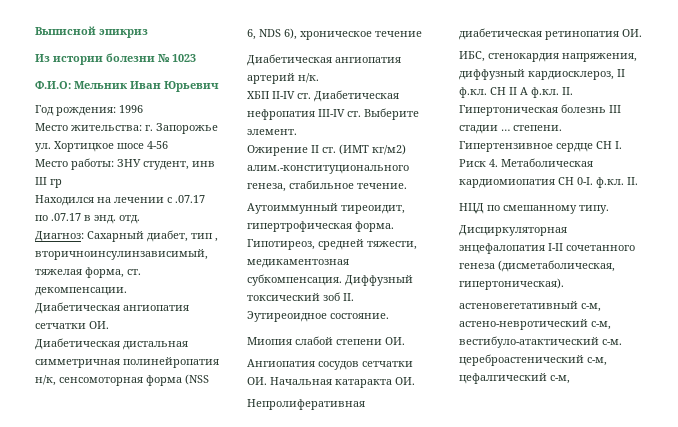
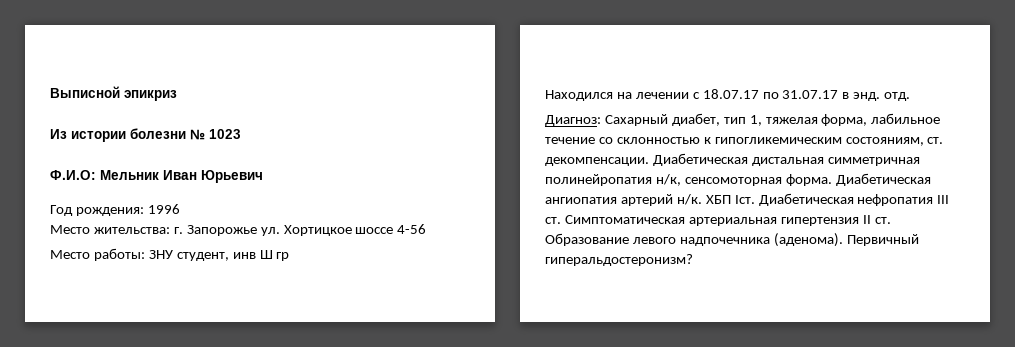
- Место жительства: г. Запорожье ул. Хортицкое шосе 4-56
+ Место жительства: г. Запорожье ул. Хортицкое шоссе 4-56
- Находился на лечении с .07.17 по .07.17 в энд. отд.
+ Находился на лечении с 18.07.17 по 31.07.17 в энд. отд.
- Диагноз: Сахарный диабет, тип , вторичноинсулинзависимый, тяжелая форма, ст. декомпенсации.
- Диабетическая ангиопатия сетчатки ОИ.
- Диабетическая дистальная симметричная полинейропатия н/к, сенсомоторная форма (NSS 6, NDS 6), хроническое течение
- Диабетическая ангиопатия артерий н/к.
- ХБП II-IV ст. Диабетическая нефропатия III-IV ст. Выберите элемент.
- Ожирение II ст. (ИМТ кг/м2) алим.-конституционального генеза, стабильное течение.
- Аутоиммунный тиреоидит, гипертрофическая форма. Гипотиреоз, средней тяжести, медикаментозная субкомпенсация. Диффузный токсический зоб II. Эутиреоидное состояние.
- Миопия слабой степени ОИ.
- Ангиопатия сосудов сетчатки ОИ. Начальная катаракта ОИ.
- Непролиферативная диабетическая ретинопатия ОИ.
- ИБС, стенокардия напряжения, диффузный кардиосклероз, II ф.кл. СН II А ф.кл. II. Гипертоническая болезнь III стадии … степени. Гипертензивное сердце СН I. Риск 4. Метаболическая кардиомиопатия СН 0-I. ф.кл. II.
- НЦД по смешанному типу.
- Дисциркуляторная энцефалопатия I-II сочетанного генеза (дисметаболическая, гипертоническая).
- астеновегетативный с-м, астено-невротический с-м, вестибуло-атактический с-м. цереброастенический с-м, цефалгический с-м,
+ Диагноз: Сахарный диабет, тип 1, тяжелая форма, лабильное течение со склонностью к гипогликемическим состояниям, ст. декомпенсации. Диабетическая дистальная симметричная полинейропатия н/к, сенсомоторная форма. Диабетическая ангиопатия артерий н/к. ХБП Iст. Диабетическая нефропатия III ст. Симптоматическая артериальная гипертензия II ст. Образование левого надпочечника (аденома). Первичный гиперальдостеронизм?

